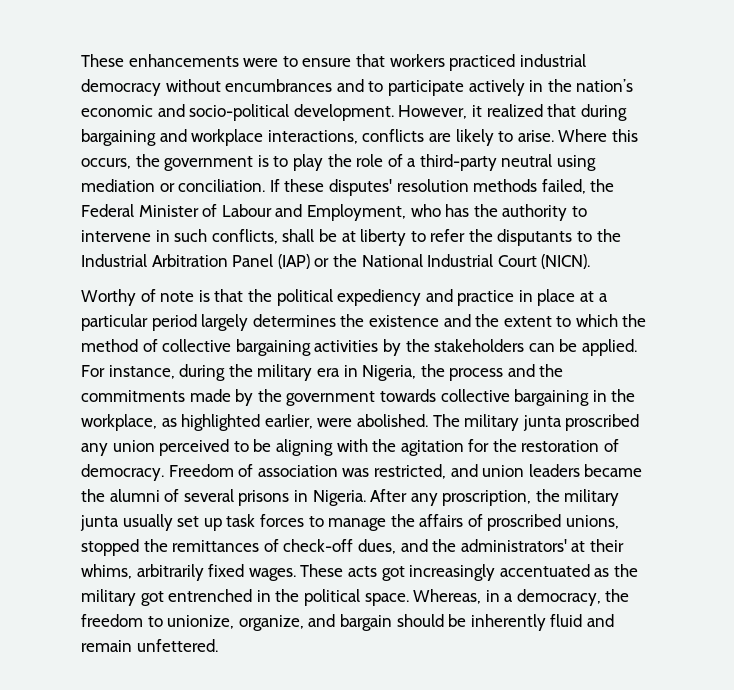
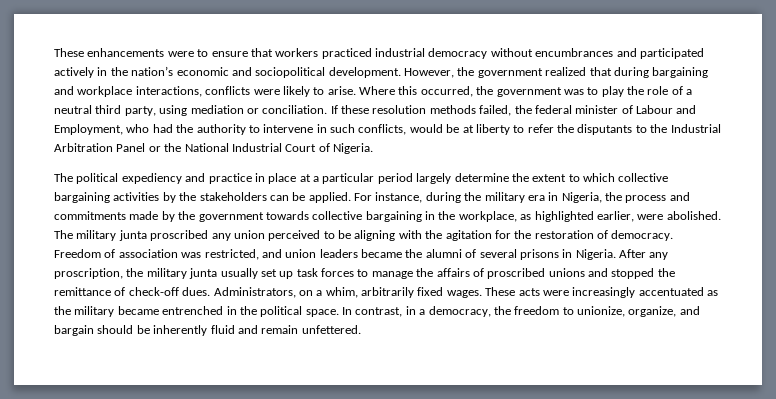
- These enhancements were to ensure that workers practiced industrial democracy without encumbrances and to participate actively in the nation’s economic and socio-political development.
+ These enhancements were to ensure that workers practiced industrial democracy without encumbrances and participated actively in the nation’s economic and sociopolitical development.
- However, it realized that during bargaining and workplace interactions, conflicts are likely to arise.
+ However, the government realized that during bargaining and workplace interactions, conflicts were likely to arise.
- Where this occurs, the government is to play the role of a third-party neutral using mediation or conciliation.
+ Where this occurred, the government was to play the role of a neutral third party, using mediation or conciliation.
- If these disputes' resolution methods failed, the Federal Minister of Labour and Employment, who has the authority to intervene in such conflicts, shall be at liberty to refer the disputants to the Industrial Arbitration Panel (IAP) or the National Industrial Court (NICN).
- Worthy of note is that the political expediency and practice in place at a particular period largely determines the existence and the extent to which the method of collective bargaining activities by the stakeholders can be applied.
+ If these resolution methods failed, the federal minister of Labour and Employment, who had the authority to intervene in such conflicts, would be at liberty to refer the disputants to the Industrial Arbitration Panel or the National Industrial Court of Nigeria.
+ The political expediency and practice in place at a particular period largely determine the extent to which collective bargaining activities by the stakeholders can be applied.
- For instance, during the military era in Nigeria, the process and the commitments made by the government towards collective bargaining in the workplace, as highlighted earlier, were abolished.
+ For instance, during the military era in Nigeria, the process and commitments made by the government towards collective bargaining in the workplace, as highlighted earlier, were abolished.
- After any proscription, the military junta usually set up task forces to manage the affairs of proscribed unions, stopped the remittances of check-off dues, and the administrators' at their whims, arbitrarily fixed wages.
+ After any proscription, the military junta usually set up task forces to manage the affairs of proscribed unions and stopped the remittance of check-off dues. Administrators, on a whim, arbitrarily fixed wages.
- These acts got increasingly accentuated as the military got entrenched in the political space.
+ These acts were increasingly accentuated as the military became entrenched in the political space.
- Whereas, in a democracy, the freedom to unionize, organize, and bargain should be inherently fluid and remain unfettered.
+ In contrast, in a democracy, the freedom to unionize, organize, and bargain should be inherently fluid and remain unfettered.

